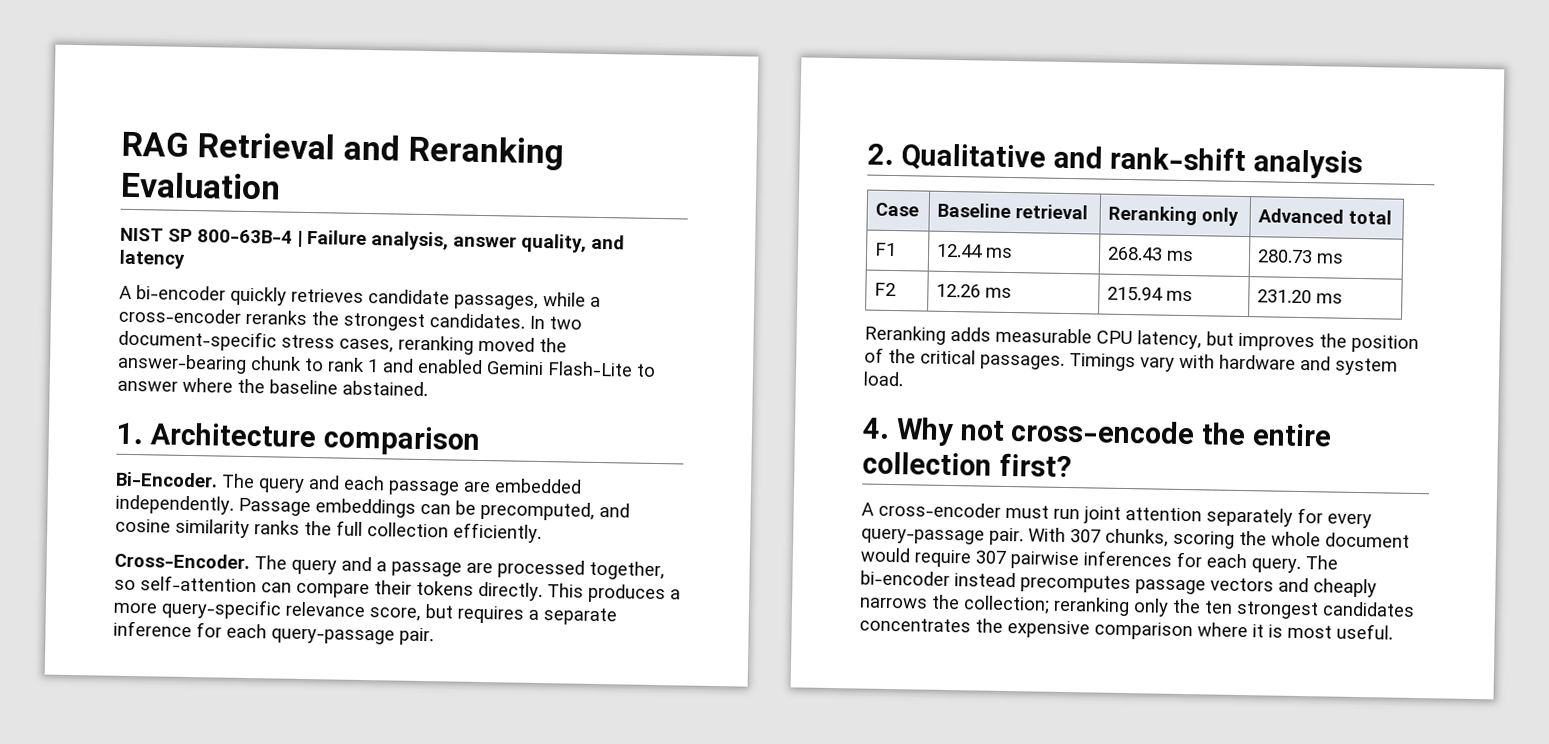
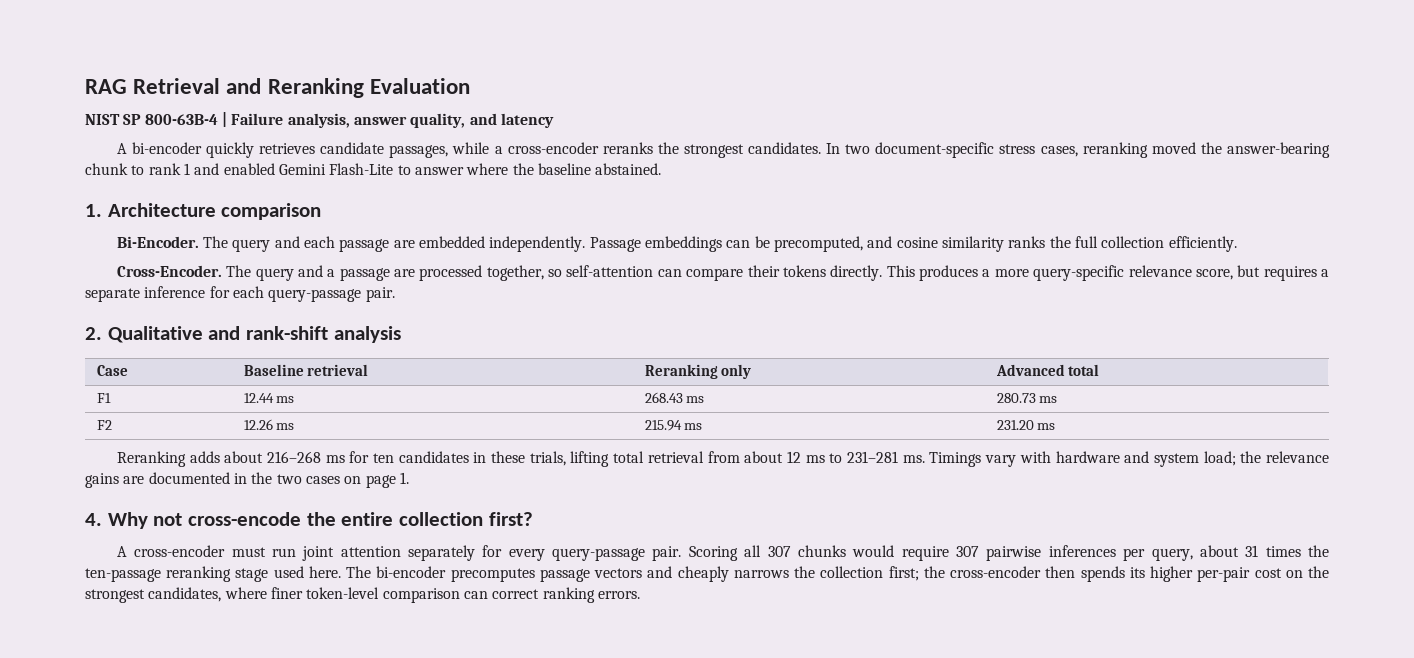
- Reranking adds measurable CPU latency, but improves the position of the critical passages.
+ Reranking adds about 216–268 ms for ten candidates in these trials, lifting total retrieval from about 12 ms to 231–281 ms.
- Timings vary with hardware and system load.
+ Timings vary with hardware and system load; the relevance gains are documented in the two cases on page 1.
- With 307 chunks, scoring the whole document would require 307 pairwise inferences for each query.
+ Scoring all 307 chunks would require 307 pairwise inferences per query, about 31 times the ten-passage reranking stage used here.
- The bi-encoder instead precomputes passage vectors and cheaply narrows the collection; reranking only the ten strongest candidates concentrates the expensive comparison where it is most useful.
+ The bi-encoder precomputes passage vectors and cheaply narrows the collection first; the cross-encoder then spends its higher per-pair cost on the strongest candidates, where finer token-level comparison can correct ranking errors.

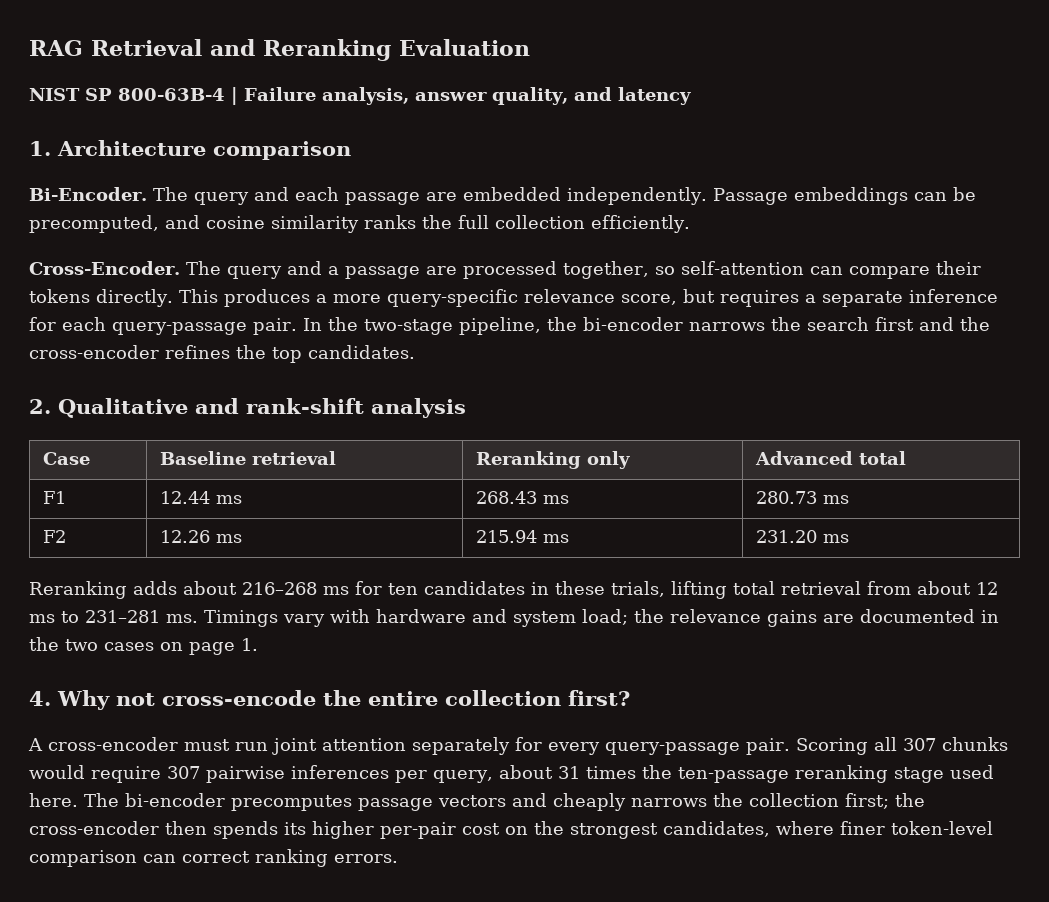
- A bi-encoder quickly retrieves candidate passages, while a cross-encoder reranks the strongest candidates. In two document-specific stress cases, reranking moved the answer-bearing chunk to rank 1 and enabled Gemini Flash-Lite to answer where the baseline abstained.
+ In the two-stage pipeline, the bi-encoder narrows the search first and the cross-encoder refines the top candidates.

